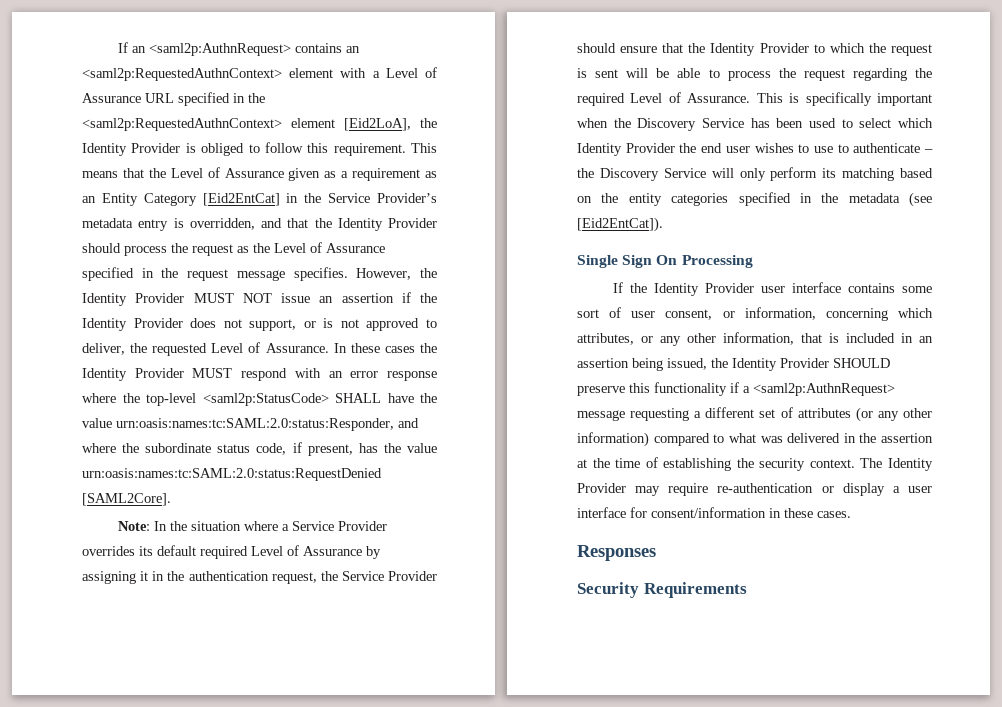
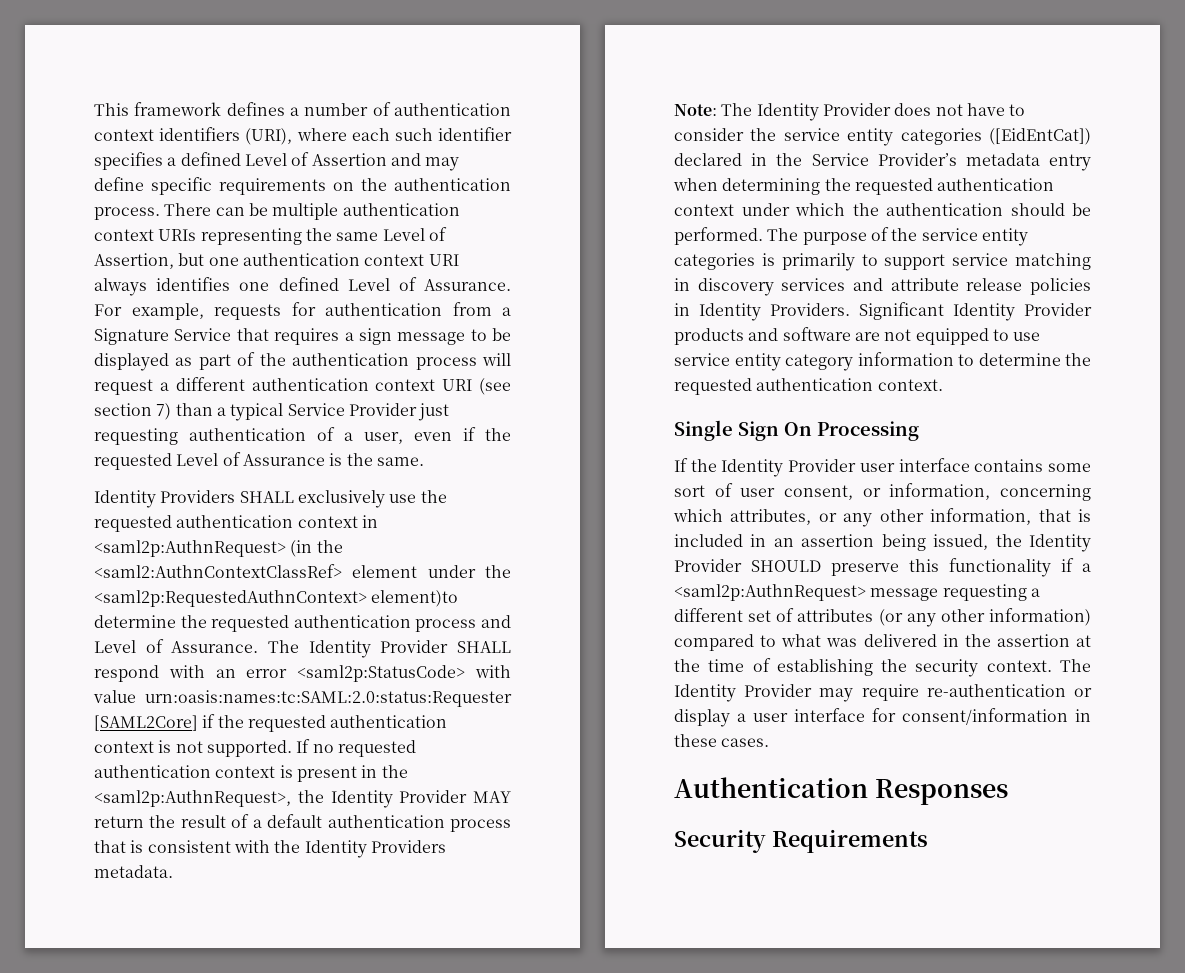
- If an <saml2p:AuthnRequest> contains an <saml2p:RequestedAuthnContext> element with a Level of Assurance URL specified in the <saml2p:RequestedAuthnContext> element [Eid2LoA], the Identity Provider is obliged to follow this requirement. This means that the Level of Assurance given as a requirement as an Entity Category [Eid2EntCat] in the Service Provider’s metadata entry is overridden, and that the Identity Provider should process the request as the Level of Assurance specified in the request message specifies. However, the Identity Provider MUST NOT issue an assertion if the Identity Provider does not support, or is not approved to deliver, the requested Level of Assurance. In these cases the Identity Provider MUST respond with an error response where the top-level <saml2p:StatusCode> SHALL have the value urn:oasis:names:tc:SAML:2.0:status:Responder, and where the subordinate status code, if present, has the value urn:oasis:names:tc:SAML:2.0:status:RequestDenied [SAML2Core].
- Note: In the situation where a Service Provider overrides its default required Level of Assurance by assigning it in the authentication request, the Service Provider should ensure that the Identity Provider to which the request is sent will be able to process the request regarding the required Level of Assurance. This is specifically important when the Discovery Service has been used to select which Identity Provider the end user wishes to use to authenticate – the Discovery Service will only perform its matching based on the entity categories specified in the metadata (see [Eid2EntCat]).
+ This framework defines a number of authentication context identifiers (URI), where each such identifier specifies a defined Level of Assertion and may define specific requirements on the authentication process. There can be multiple authentication context URIs representing the same Level of Assertion, but one authentication context URI always identifies one defined Level of Assurance. For example, requests for authentication from a Signature Service that requires a sign message to be displayed as part of the authentication process will request a different authentication context URI (see section 7) than a typical Service Provider just requesting authentication of a user, even if the requested Level of Assurance is the same.
+ Identity Providers SHALL exclusively use the requested authentication context in <saml2p:AuthnRequest> (in the <saml2:AuthnContextClassRef> element under the <saml2p:RequestedAuthnContext> element)to determine the requested authentication process and Level of Assurance. The Identity Provider SHALL respond with an error <saml2p:StatusCode> with value urn:oasis:names:tc:SAML:2.0:status:Requester [SAML2Core] if the requested authentication context is not supported. If no requested authentication context is present in the <saml2p:AuthnRequest>, the Identity Provider MAY return the result of a default authentication process that is consistent with the Identity Providers metadata.
+ Note: The Identity Provider does not have to consider the service entity categories ([EidEntCat]) declared in the Service Provider’s metadata entry when determining the requested authentication context under which the authentication should be performed. The purpose of the service entity categories is primarily to support service matching in discovery services and attribute release policies in Identity Providers. Significant Identity Provider products and software are not equipped to use service entity category information to determine the requested authentication context.
- Responses
+ Authentication Responses

